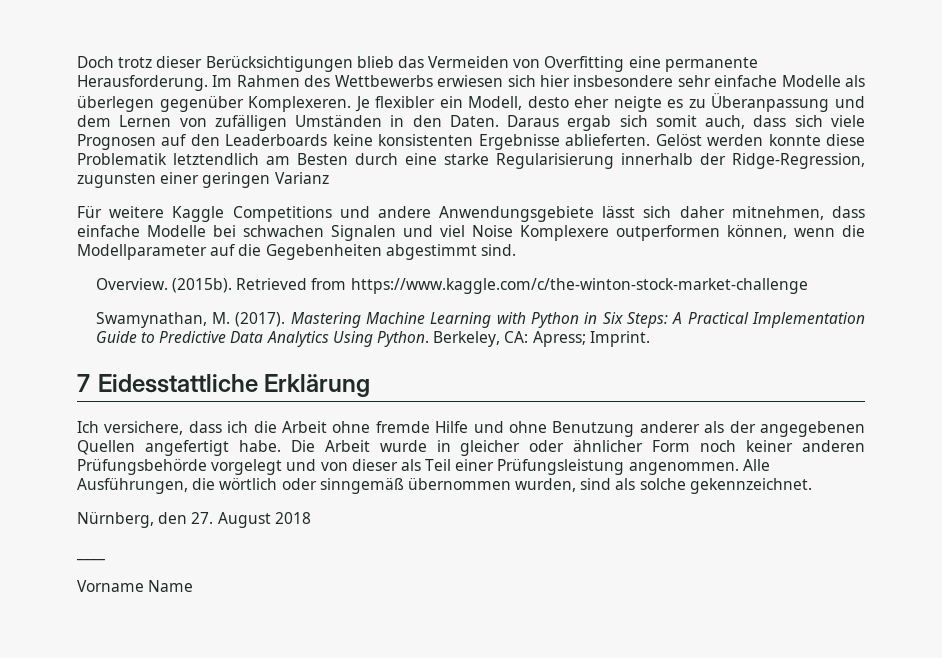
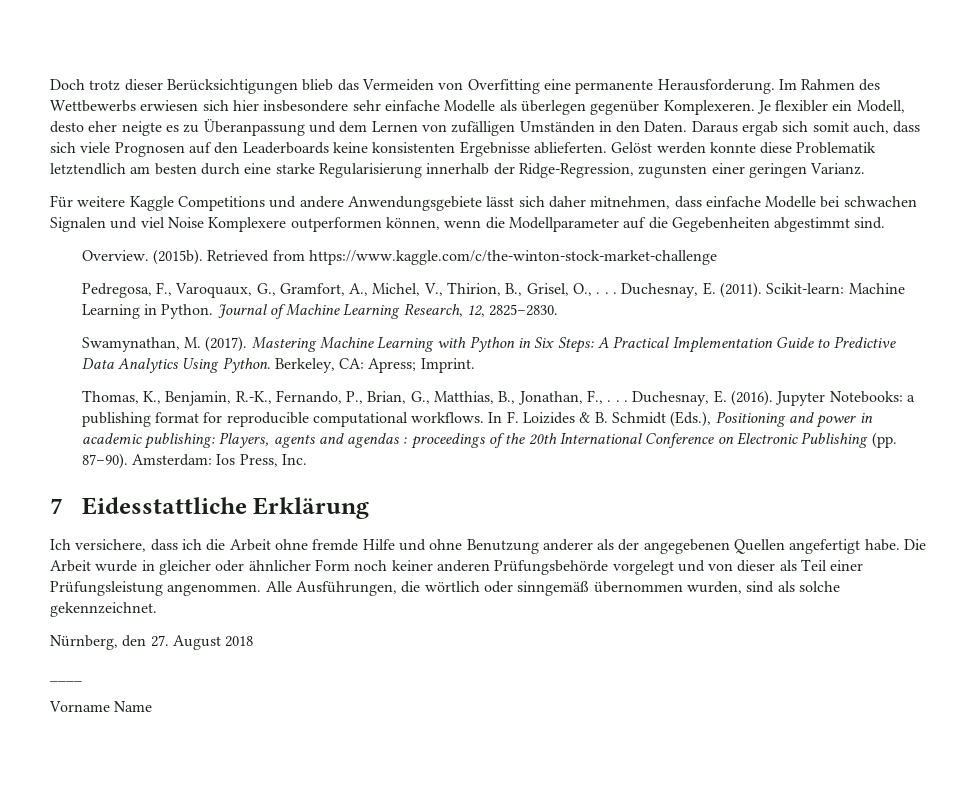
- Gelöst werden konnte diese Problematik letztendlich am Besten durch eine starke Regularisierung innerhalb der Ridge-Regression, zugunsten einer geringen Varianz
+ Gelöst werden konnte diese Problematik letztendlich am besten durch eine starke Regularisierung innerhalb der Ridge-Regression, zugunsten einer geringen Varianz.
+ Pedregosa, F., Varoquaux, G., Gramfort, A., Michel, V., Thirion, B., Grisel, O., . . . Duchesnay, E. (2011). Scikit-learn: Machine Learning in Python. Journal of Machine Learning Research, 12, 2825–2830.
+ Thomas, K., Benjamin, R.-K., Fernando, P., Brian, G., Matthias, B., Jonathan, F., . . . Duchesnay, E. (2016). Jupyter Notebooks: a publishing format for reproducible computational workflows. In F. Loizides & B. Schmidt (Eds.), Positioning and power in academic publishing: Players, agents and agendas : proceedings of the 20th International Conference on Electronic Publishing (pp. 87–90). Amsterdam: Ios Press, Inc.

